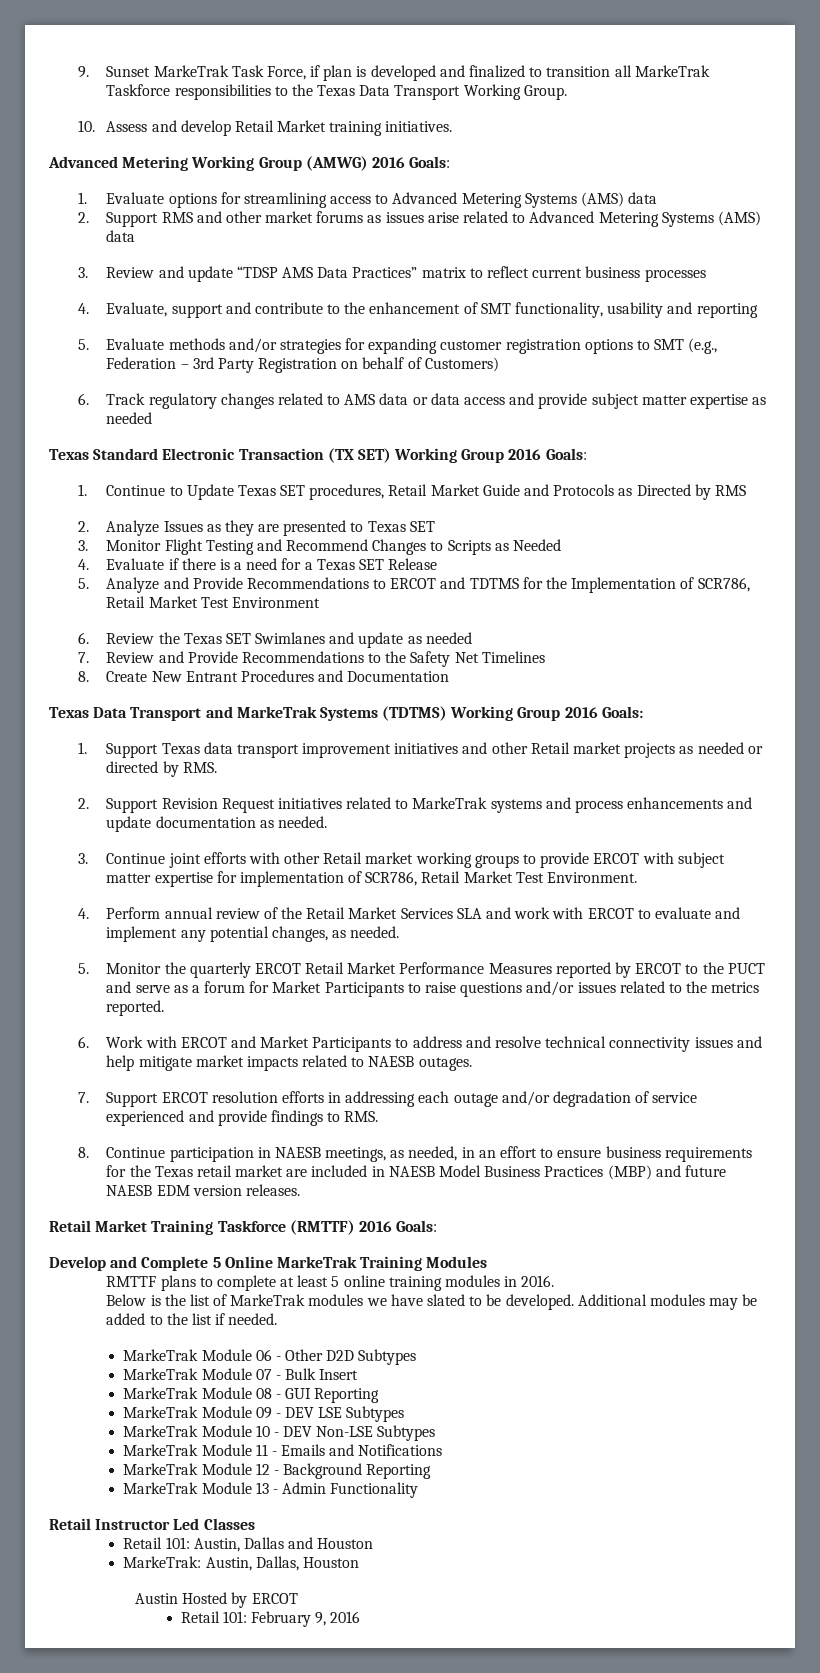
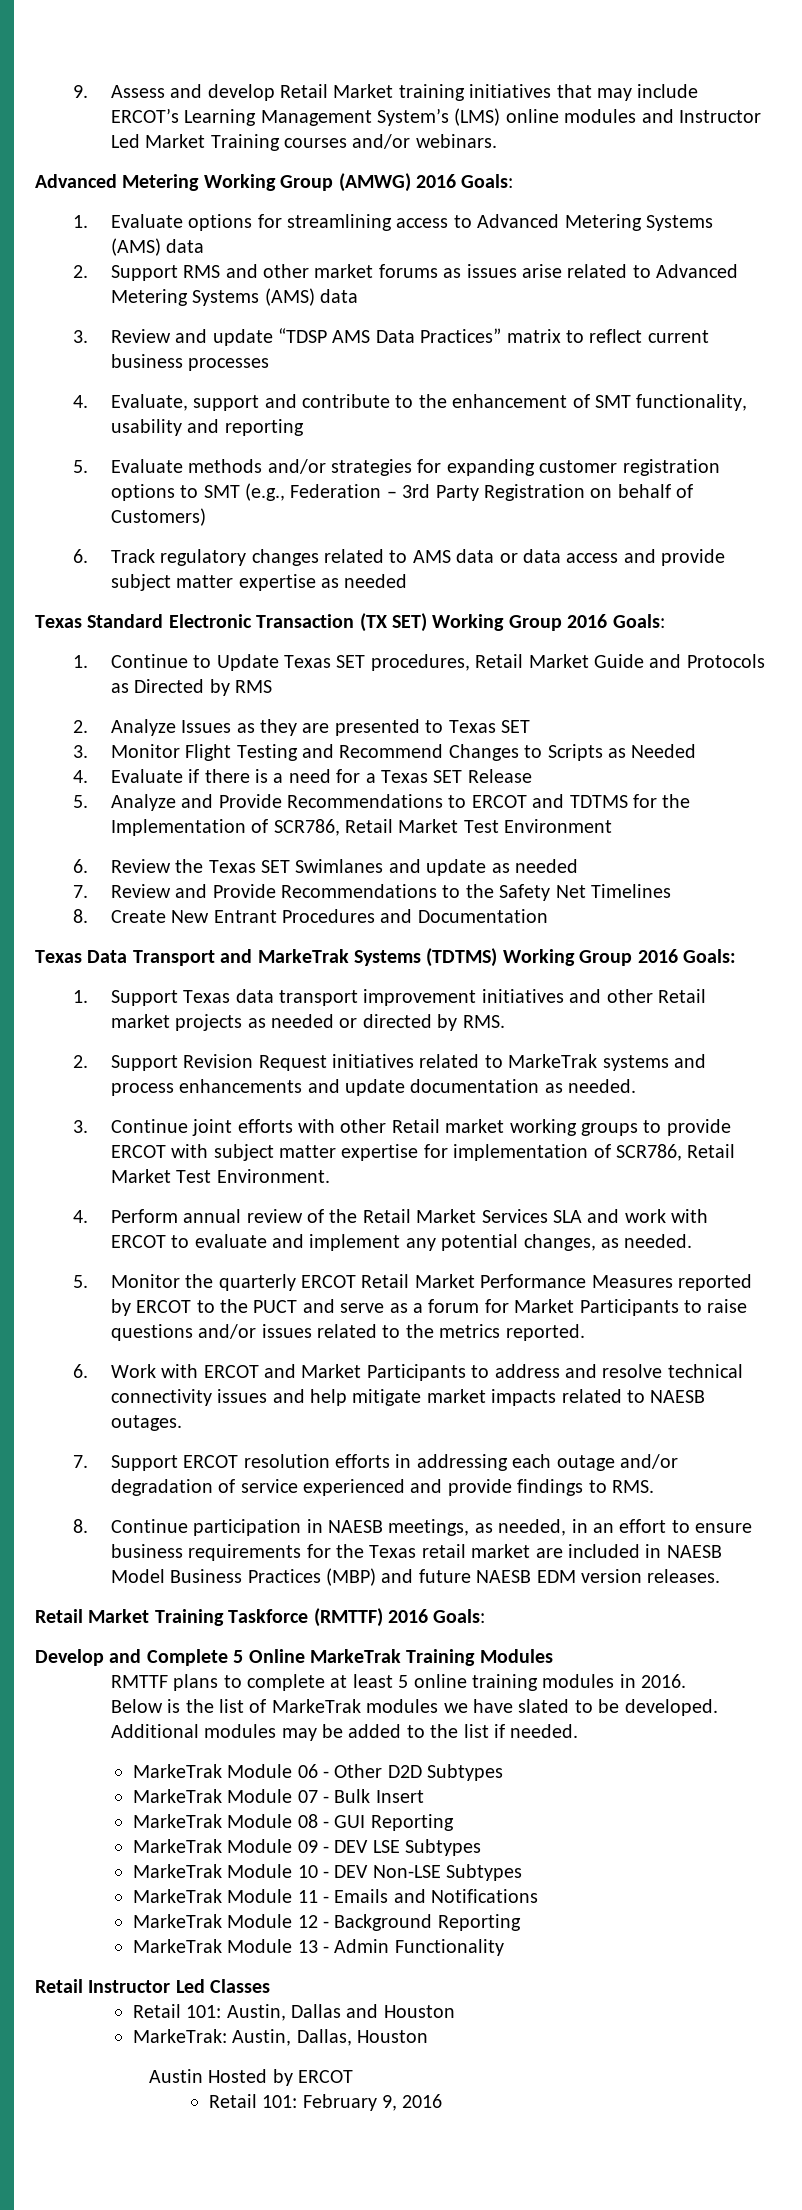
- 9. Sunset MarkeTrak Task Force, if plan is developed and finalized to transition all MarkeTrak Taskforce responsibilities to the Texas Data Transport Working Group.
- 10. Assess and develop Retail Market training initiatives.
+ 9. Assess and develop Retail Market training initiatives that may include ERCOT’s Learning Management System’s (LMS) online modules and Instructor Led Market Training courses and/or webinars.

